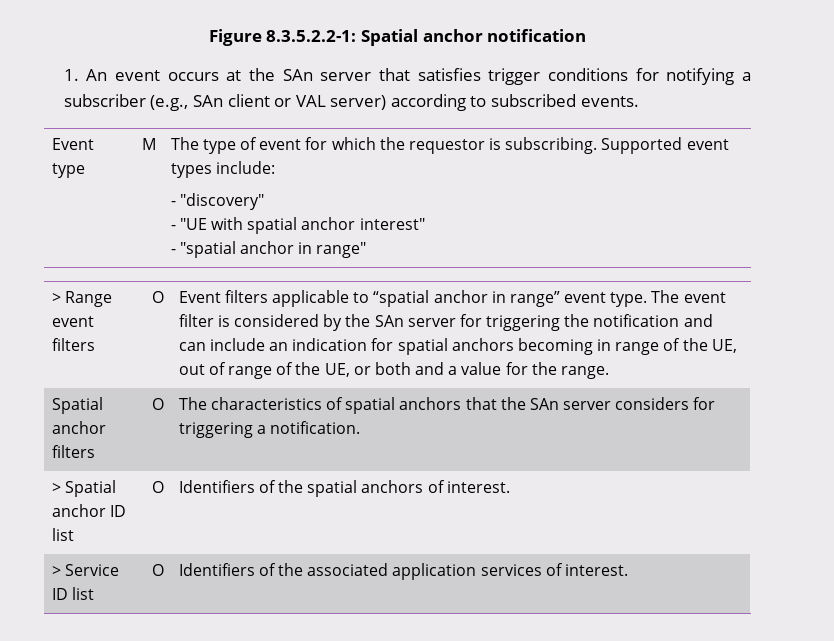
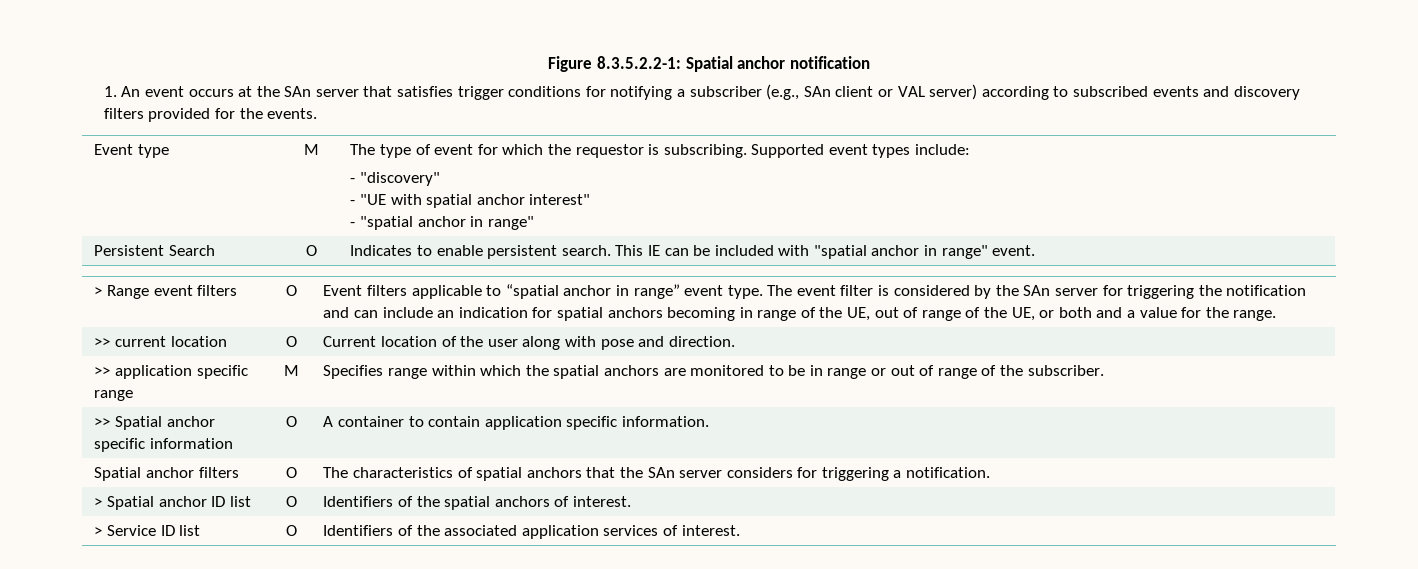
- 1. An event occurs at the SAn server that satisfies trigger conditions for notifying a subscriber (e.g., SAn client or VAL server) according to subscribed events.
+ 1. An event occurs at the SAn server that satisfies trigger conditions for notifying a subscriber (e.g., SAn client or VAL server) according to subscribed events and discovery filters provided for the events.
+ Persistent Search | O | Indicates to enable persistent search. This IE can be included with "spatial anchor in range" event.
+ >> current location | O | Current location of the user along with pose and direction.
+ >> application specific range | M | Specifies range within which the spatial anchors are monitored to be in range or out of range of the subscriber.
+ >> Spatial anchor specific information | O | A container to contain application specific information.

